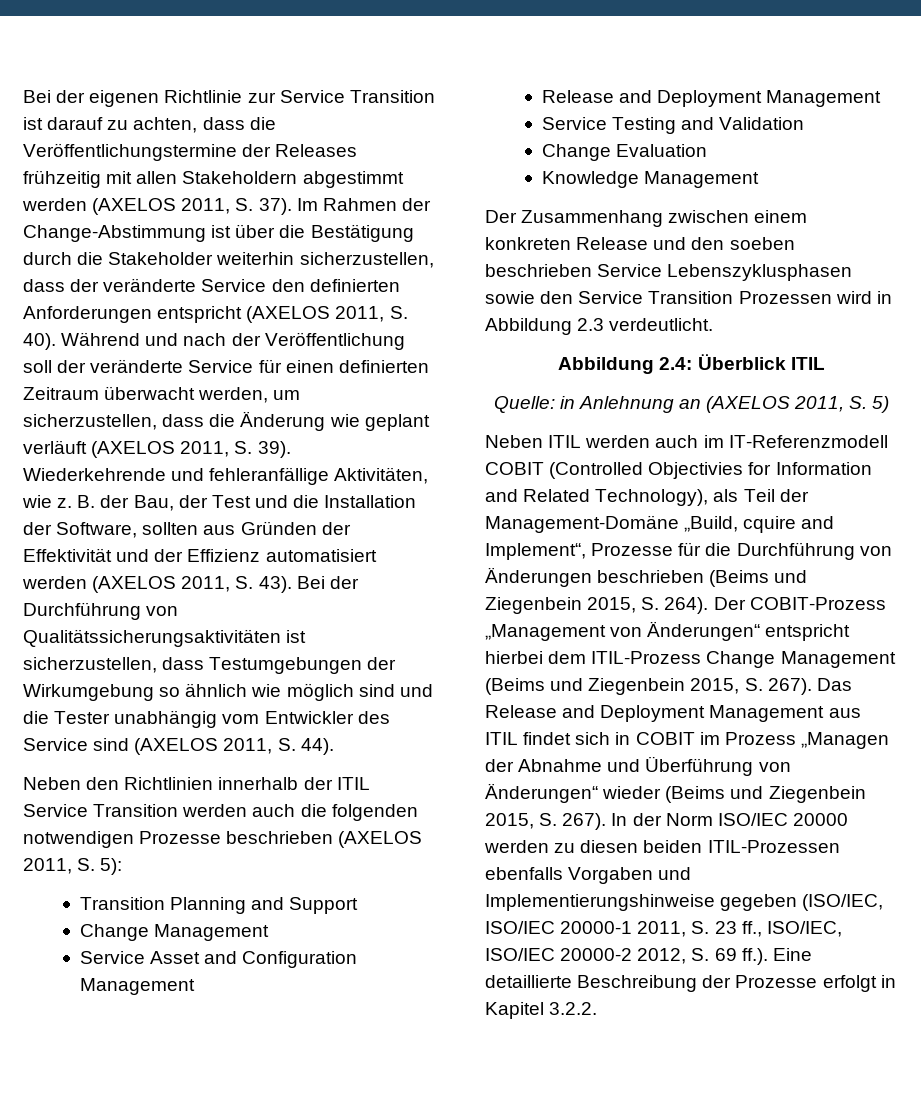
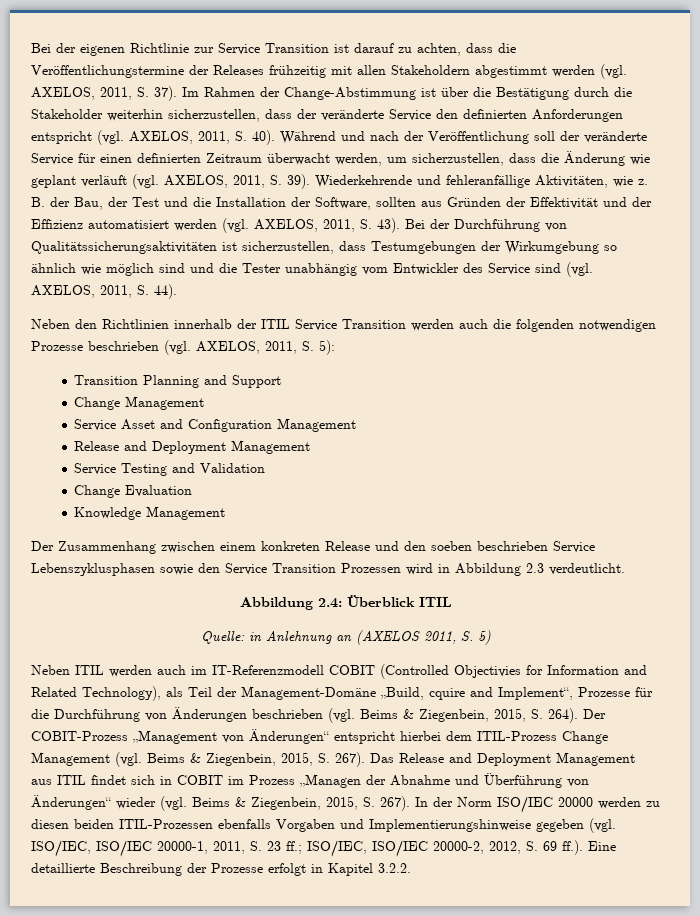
- Bei der eigenen Richtlinie zur Service Transition ist darauf zu achten, dass die Veröffentlichungstermine der Releases frühzeitig mit allen Stakeholdern abgestimmt werden (AXELOS 2011, S. 37).
+ Bei der eigenen Richtlinie zur Service Transition ist darauf zu achten, dass die Veröffentlichungstermine der Releases frühzeitig mit allen Stakeholdern abgestimmt werden (vgl. AXELOS, 2011, S. 37).
- Im Rahmen der Change-Abstimmung ist über die Bestätigung durch die Stakeholder weiterhin sicherzustellen, dass der veränderte Service den definierten Anforderungen entspricht (AXELOS 2011, S. 40).
+ Im Rahmen der Change-Abstimmung ist über die Bestätigung durch die Stakeholder weiterhin sicherzustellen, dass der veränderte Service den definierten Anforderungen entspricht (vgl. AXELOS, 2011, S. 40).
- Während und nach der Veröffentlichung soll der veränderte Service für einen definierten Zeitraum überwacht werden, um sicherzustellen, dass die Änderung wie geplant verläuft (AXELOS 2011, S. 39).
+ Während und nach der Veröffentlichung soll der veränderte Service für einen definierten Zeitraum überwacht werden, um sicherzustellen, dass die Änderung wie geplant verläuft (vgl. AXELOS, 2011, S. 39).
- B. der Bau, der Test und die Installation der Software, sollten aus Gründen der Effektivität und der Effizienz automatisiert werden (AXELOS 2011, S. 43).
+ B. der Bau, der Test und die Installation der Software, sollten aus Gründen der Effektivität und der Effizienz automatisiert werden (vgl. AXELOS, 2011, S. 43).
- Bei der Durchführung von Qualitätssicherungsaktivitäten ist sicherzustellen, dass Testumgebungen der Wirkumgebung so ähnlich wie möglich sind und die Tester unabhängig vom Entwickler des Service sind (AXELOS 2011, S. 44).
+ Bei der Durchführung von Qualitätssicherungsaktivitäten ist sicherzustellen, dass Testumgebungen der Wirkumgebung so ähnlich wie möglich sind und die Tester unabhängig vom Entwickler des Service sind (vgl. AXELOS, 2011, S. 44).
- Neben den Richtlinien innerhalb der ITIL Service Transition werden auch die folgenden notwendigen Prozesse beschrieben (AXELOS 2011, S. 5):
+ Neben den Richtlinien innerhalb der ITIL Service Transition werden auch die folgenden notwendigen Prozesse beschrieben (vgl. AXELOS, 2011, S. 5):
- Neben ITIL werden auch im IT-Referenzmodell COBIT (Controlled Objectivies for Information and Related Technology), als Teil der Management-Domäne „Build, cquire and Implement“, Prozesse für die Durchführung von Änderungen beschrieben (Beims und Ziegenbein 2015, S. 264).
+ Neben ITIL werden auch im IT-Referenzmodell COBIT (Controlled Objectivies for Information and Related Technology), als Teil der Management-Domäne „Build, cquire and Implement“, Prozesse für die Durchführung von Änderungen beschrieben (vgl. Beims & Ziegenbein, 2015, S. 264).
- Der COBIT-Prozess „Management von Änderungen“ entspricht hierbei dem ITIL-Prozess Change Management (Beims und Ziegenbein 2015, S. 267).
+ Der COBIT-Prozess „Management von Änderungen“ entspricht hierbei dem ITIL-Prozess Change Management (vgl. Beims & Ziegenbein, 2015, S. 267).
- Das Release and Deployment Management aus ITIL findet sich in COBIT im Prozess „Managen der Abnahme und Überführung von Änderungen“ wieder (Beims und Ziegenbein 2015, S. 267).
+ Das Release and Deployment Management aus ITIL findet sich in COBIT im Prozess „Managen der Abnahme und Überführung von Änderungen“ wieder (vgl. Beims & Ziegenbein, 2015, S. 267).
- In der Norm ISO/IEC 20000 werden zu diesen beiden ITIL-Prozessen ebenfalls Vorgaben und Implementierungshinweise gegeben (ISO/IEC, ISO/IEC 20000-1 2011, S. 23 ff., ISO/IEC, ISO/IEC 20000-2 2012, S. 69 ff.). Eine detaillierte Beschreibung der Prozesse erfolgt in Kapitel 3.2.2.
+ In der Norm ISO/IEC 20000 werden zu diesen beiden ITIL-Prozessen ebenfalls Vorgaben und Implementierungshinweise gegeben (vgl. ISO/IEC, ISO/IEC 20000-1, 2011, S. 23 ff.; ISO/IEC, ISO/IEC 20000-2, 2012, S. 69 ff.). Eine detaillierte Beschreibung der Prozesse erfolgt in Kapitel 3.2.2.

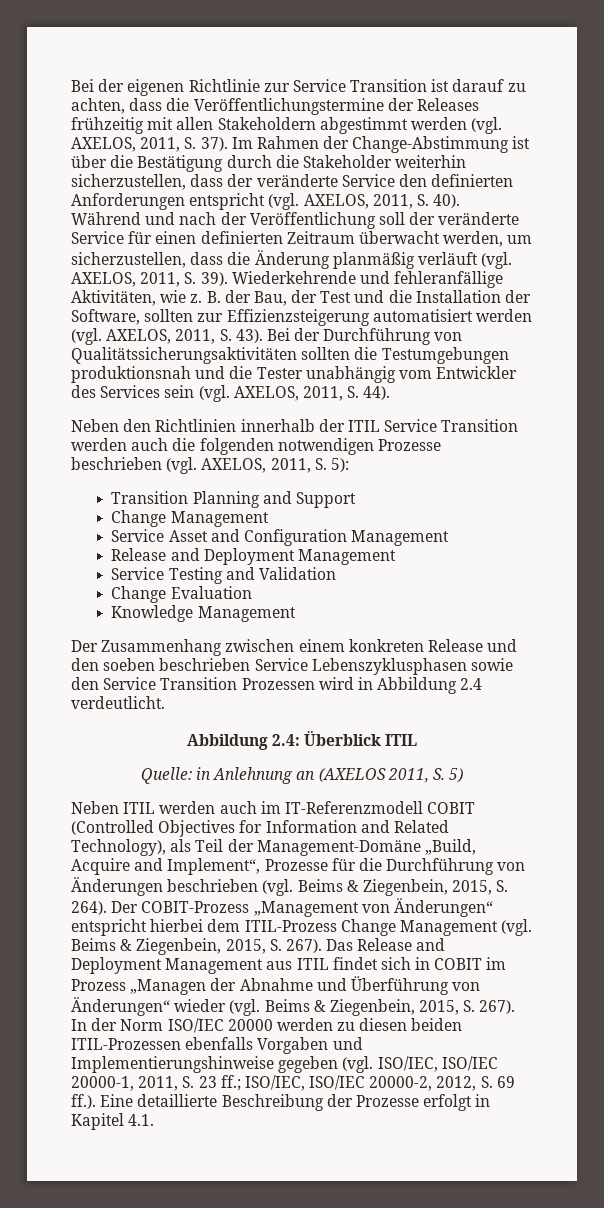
- Während und nach der Veröffentlichung soll der veränderte Service für einen definierten Zeitraum überwacht werden, um sicherzustellen, dass die Änderung wie geplant verläuft (vgl. AXELOS, 2011, S. 39).
+ Während und nach der Veröffentlichung soll der veränderte Service für einen definierten Zeitraum überwacht werden, um sicherzustellen, dass die Änderung planmäßig verläuft (vgl. AXELOS, 2011, S. 39).
- B. der Bau, der Test und die Installation der Software, sollten aus Gründen der Effektivität und der Effizienz automatisiert werden (vgl. AXELOS, 2011, S. 43).
+ B. der Bau, der Test und die Installation der Software, sollten zur Effizienzsteigerung automatisiert werden (vgl. AXELOS, 2011, S. 43).
- Bei der Durchführung von Qualitätssicherungsaktivitäten ist sicherzustellen, dass Testumgebungen der Wirkumgebung so ähnlich wie möglich sind und die Tester unabhängig vom Entwickler des Service sind (vgl. AXELOS, 2011, S. 44).
+ Bei der Durchführung von Qualitätssicherungsaktivitäten sollten die Testumgebungen produktionsnah und die Tester unabhängig vom Entwickler des Services sein (vgl. AXELOS, 2011, S. 44).
- Der Zusammenhang zwischen einem konkreten Release und den soeben beschrieben Service Lebenszyklusphasen sowie den Service Transition Prozessen wird in Abbildung 2.3 verdeutlicht.
+ Der Zusammenhang zwischen einem konkreten Release und den soeben beschrieben Service Lebenszyklusphasen sowie den Service Transition Prozessen wird in Abbildung 2.4 verdeutlicht.
- Neben ITIL werden auch im IT-Referenzmodell COBIT (Controlled Objectivies for Information and Related Technology), als Teil der Management-Domäne „Build, cquire and Implement“, Prozesse für die Durchführung von Änderungen beschrieben (vgl. Beims & Ziegenbein, 2015, S. 264).
+ Neben ITIL werden auch im IT-Referenzmodell COBIT (Controlled Objectives for Information and Related Technology), als Teil der Management-Domäne „Build, Acquire and Implement“, Prozesse für die Durchführung von Änderungen beschrieben (vgl. Beims & Ziegenbein, 2015, S. 264).
- In der Norm ISO/IEC 20000 werden zu diesen beiden ITIL-Prozessen ebenfalls Vorgaben und Implementierungshinweise gegeben (vgl. ISO/IEC, ISO/IEC 20000-1, 2011, S. 23 ff.; ISO/IEC, ISO/IEC 20000-2, 2012, S. 69 ff.). Eine detaillierte Beschreibung der Prozesse erfolgt in Kapitel 3.2.2.
+ In der Norm ISO/IEC 20000 werden zu diesen beiden ITIL-Prozessen ebenfalls Vorgaben und Implementierungshinweise gegeben (vgl. ISO/IEC, ISO/IEC 20000-1, 2011, S. 23 ff.; ISO/IEC, ISO/IEC 20000-2, 2012, S. 69 ff.). Eine detaillierte Beschreibung der Prozesse erfolgt in Kapitel 4.1.

